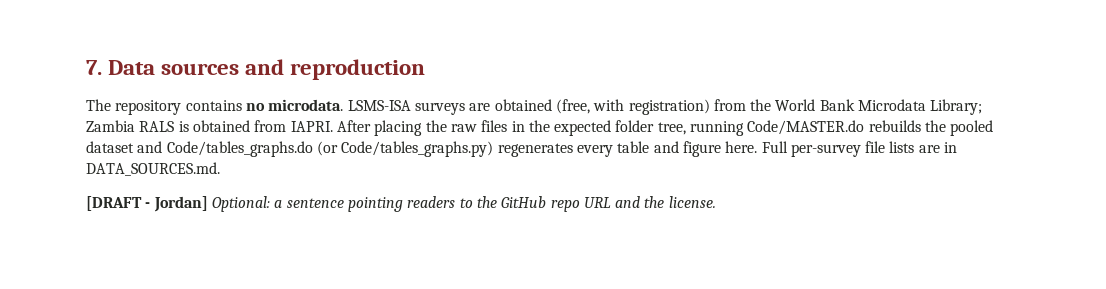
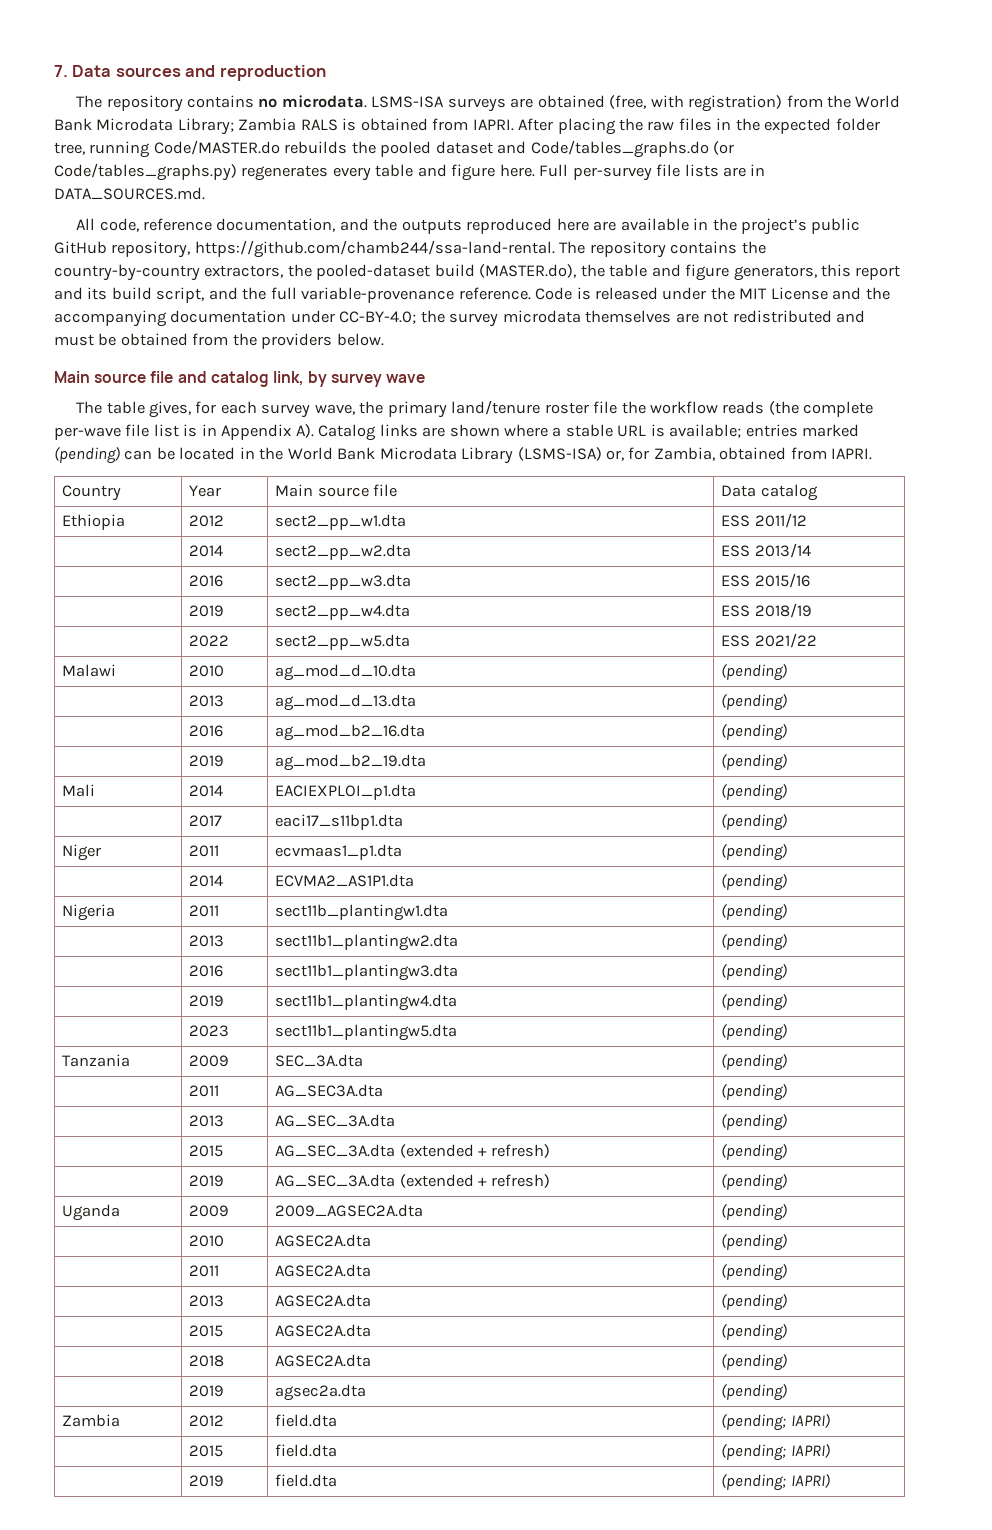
- [DRAFT - Jordan] Optional: a sentence pointing readers to the GitHub repo URL and the license.
+ All code, reference documentation, and the outputs reproduced here are available in the project’s public GitHub repository, https://github.com/chamb244/ssa-land-rental. The repository contains the country-by-country extractors, the pooled-dataset build (MASTER.do), the table and figure generators, this report and its build script, and the full variable-provenance reference. Code is released under the MIT License and the accompanying documentation under CC-BY-4.0; the survey microdata themselves are not redistributed and must be obtained from the providers below.
+ Main source file and catalog link, by survey wave
+ The table gives, for each survey wave, the primary land/tenure roster file the workflow reads (the complete per-wave file list is in Appendix A). Catalog links are shown where a stable URL is available; entries marked (pending) can be located in the World Bank Microdata Library (LSMS-ISA) or, for Zambia, obtained from IAPRI.
+ Country | Year | Main source file | Data catalog
+ Ethiopia | 2012 | sect2_pp_w1.dta | ESS 2011/12
+ | 2014 | sect2_pp_w2.dta | ESS 2013/14
+ | 2016 | sect2_pp_w3.dta | ESS 2015/16
+ | 2019 | sect2_pp_w4.dta | ESS 2018/19
+ | 2022 | sect2_pp_w5.dta | ESS 2021/22
+ Malawi | 2010 | ag_mod_d_10.dta | (pending)
+ | 2013 | ag_mod_d_13.dta | (pending)
+ | 2016 | ag_mod_b2_16.dta | (pending)
+ | 2019 | ag_mod_b2_19.dta | (pending)
+ Mali | 2014 | EACIEXPLOI_p1.dta | (pending)
+ | 2017 | eaci17_s11bp1.dta | (pending)
+ Niger | 2011 | ecvmaas1_p1.dta | (pending)
+ | 2014 | ECVMA2_AS1P1.dta | (pending)
+ Nigeria | 2011 | sect11b_plantingw1.dta | (pending)
+ | 2013 | sect11b1_plantingw2.dta | (pending)
+ | 2016 | sect11b1_plantingw3.dta | (pending)
+ | 2019 | sect11b1_plantingw4.dta | (pending)
+ | 2023 | sect11b1_plantingw5.dta | (pending)
+ Tanzania | 2009 | SEC_3A.dta | (pending)
+ | 2011 | AG_SEC3A.dta | (pending)
+ | 2013 | AG_SEC_3A.dta | (pending)
+ | 2015 | AG_SEC_3A.dta (extended + refresh) | (pending)
+ | 2019 | AG_SEC_3A.dta (extended + refresh) | (pending)
+ Uganda | 2009 | 2009_AGSEC2A.dta | (pending)
+ | 2010 | AGSEC2A.dta | (pending)
+ | 2011 | AGSEC2A.dta | (pending)
+ | 2013 | AGSEC2A.dta | (pending)
+ | 2015 | AGSEC2A.dta | (pending)
+ | 2018 | AGSEC2A.dta | (pending)
+ | 2019 | agsec2a.dta | (pending)
+ Zambia | 2012 | field.dta | (pending; IAPRI)
+ | 2015 | field.dta | (pending; IAPRI)
+ | 2019 | field.dta | (pending; IAPRI)

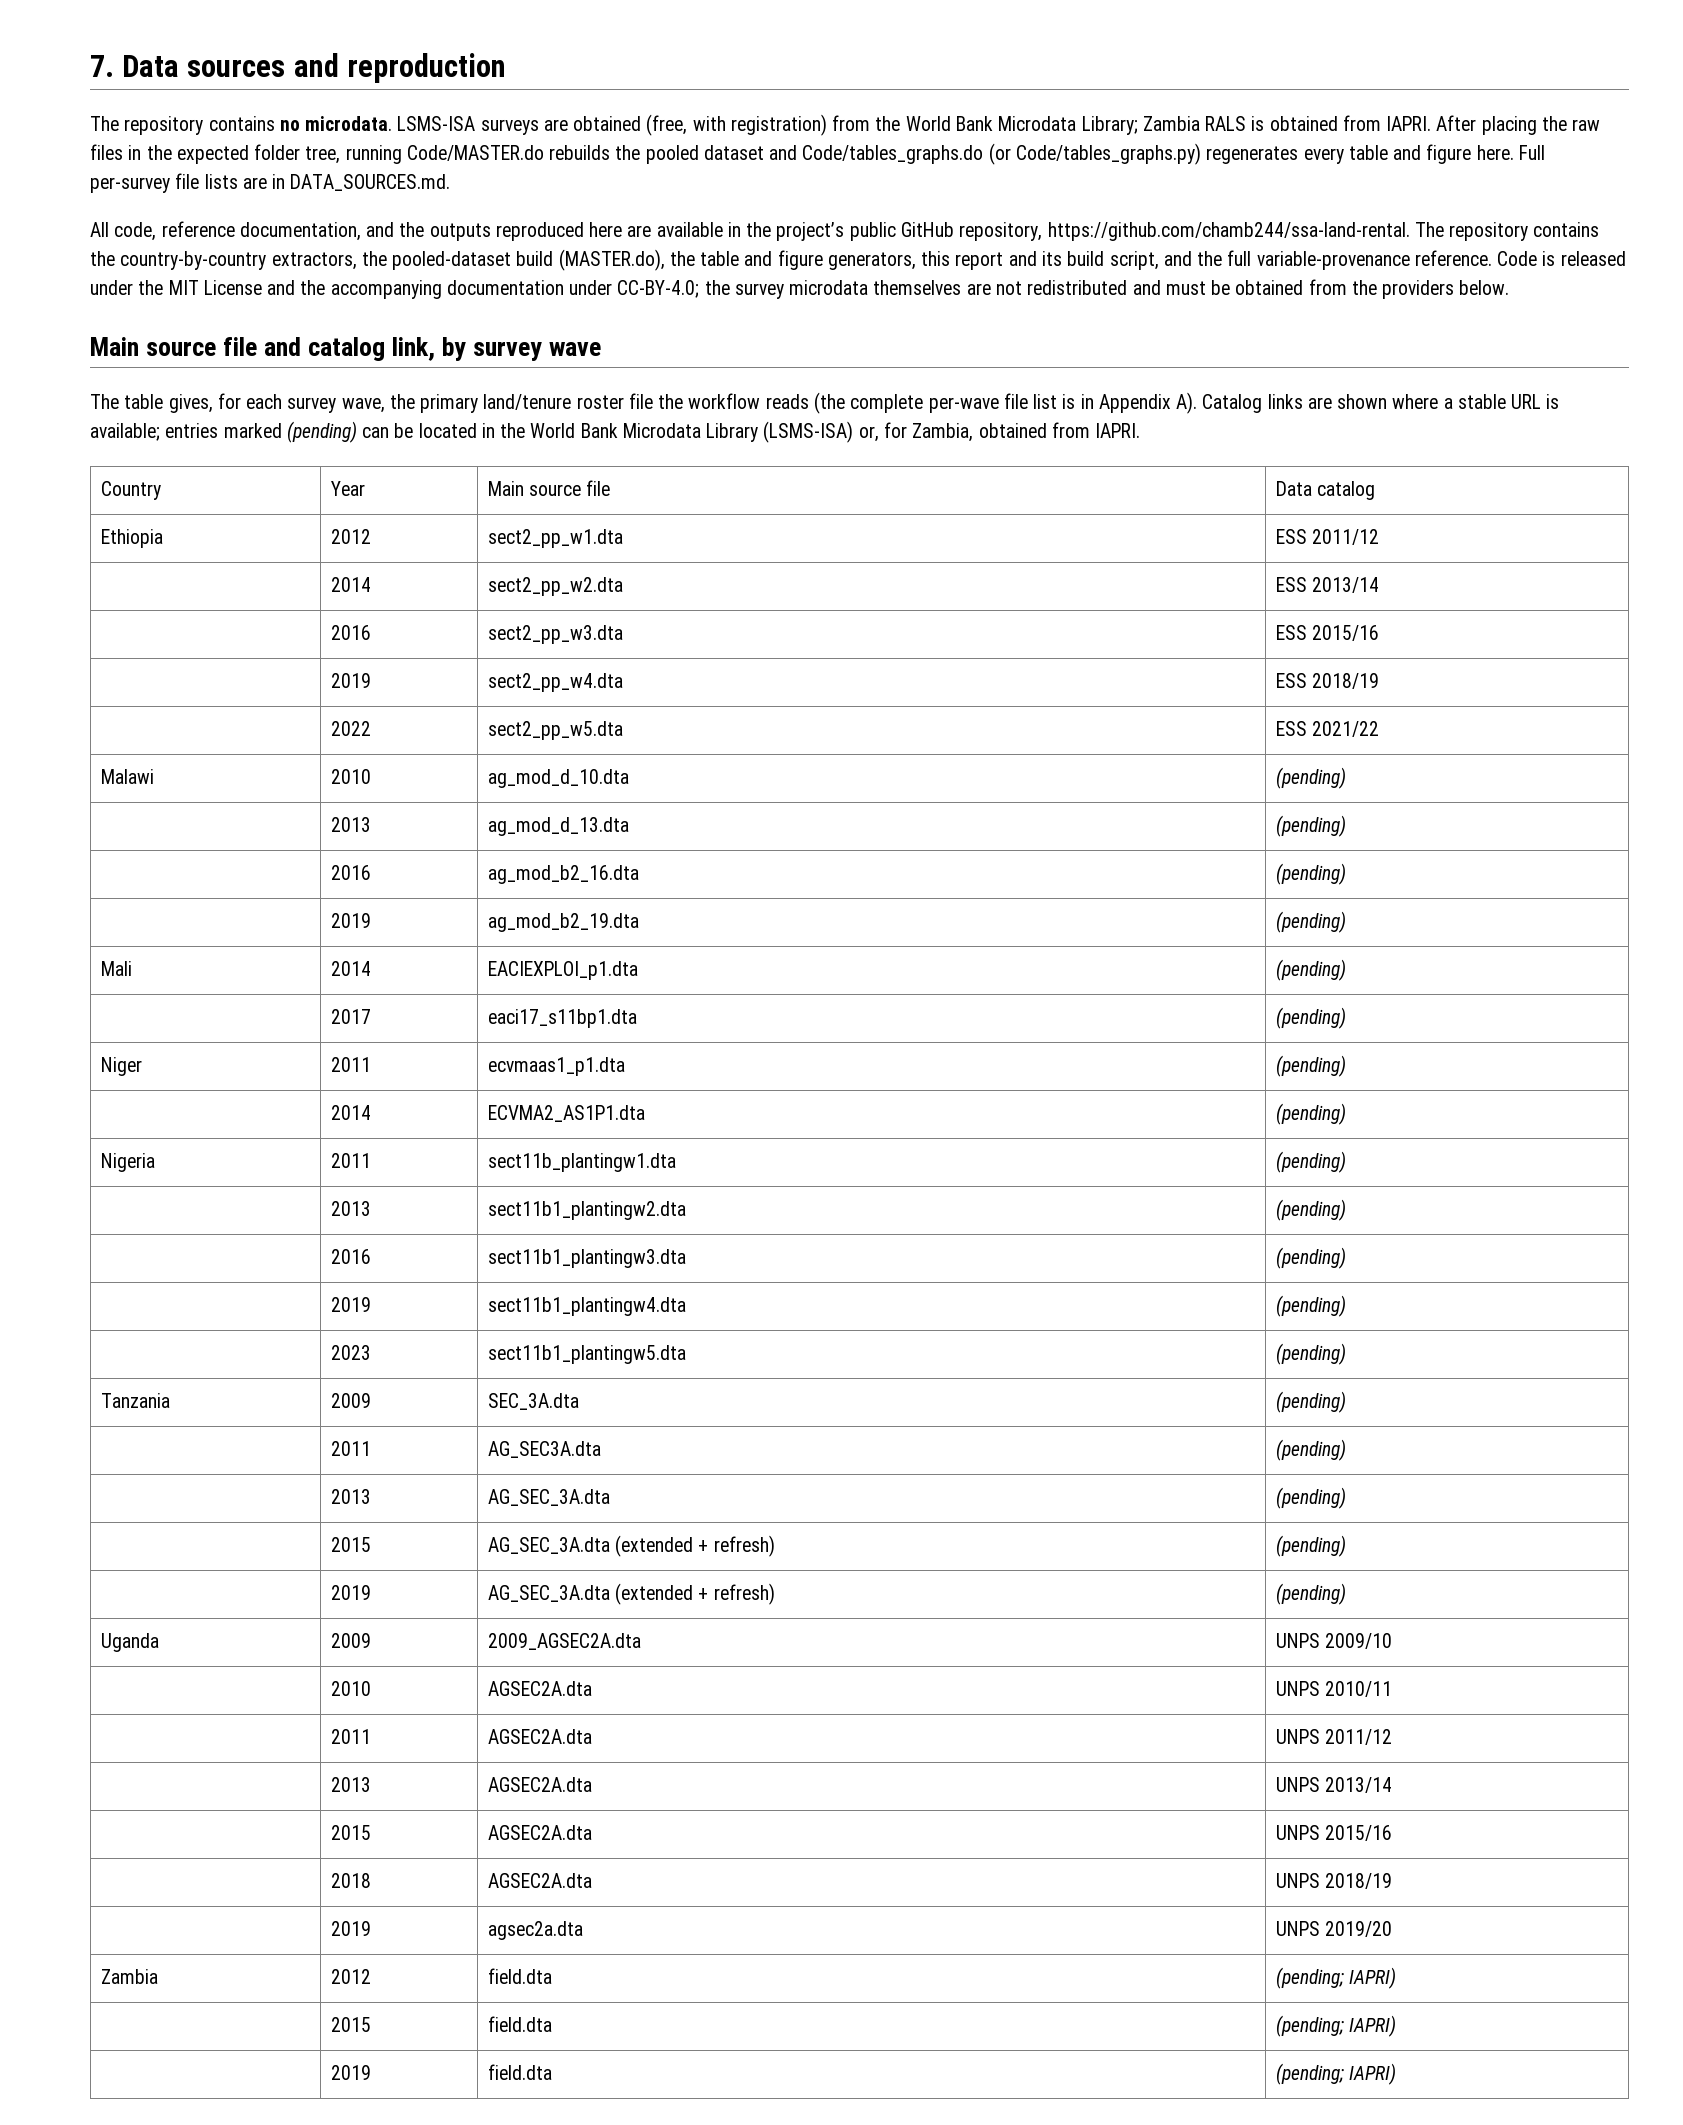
- Uganda | 2009 | 2009_AGSEC2A.dta | (pending)
+ Uganda | 2009 | 2009_AGSEC2A.dta | UNPS 2009/10
- | 2010 | AGSEC2A.dta | (pending)
+ | 2010 | AGSEC2A.dta | UNPS 2010/11
- | 2011 | AGSEC2A.dta | (pending)
+ | 2011 | AGSEC2A.dta | UNPS 2011/12
- | 2013 | AGSEC2A.dta | (pending)
+ | 2013 | AGSEC2A.dta | UNPS 2013/14
- | 2015 | AGSEC2A.dta | (pending)
+ | 2015 | AGSEC2A.dta | UNPS 2015/16
- | 2018 | AGSEC2A.dta | (pending)
+ | 2018 | AGSEC2A.dta | UNPS 2018/19
- | 2019 | agsec2a.dta | (pending)
+ | 2019 | agsec2a.dta | UNPS 2019/20

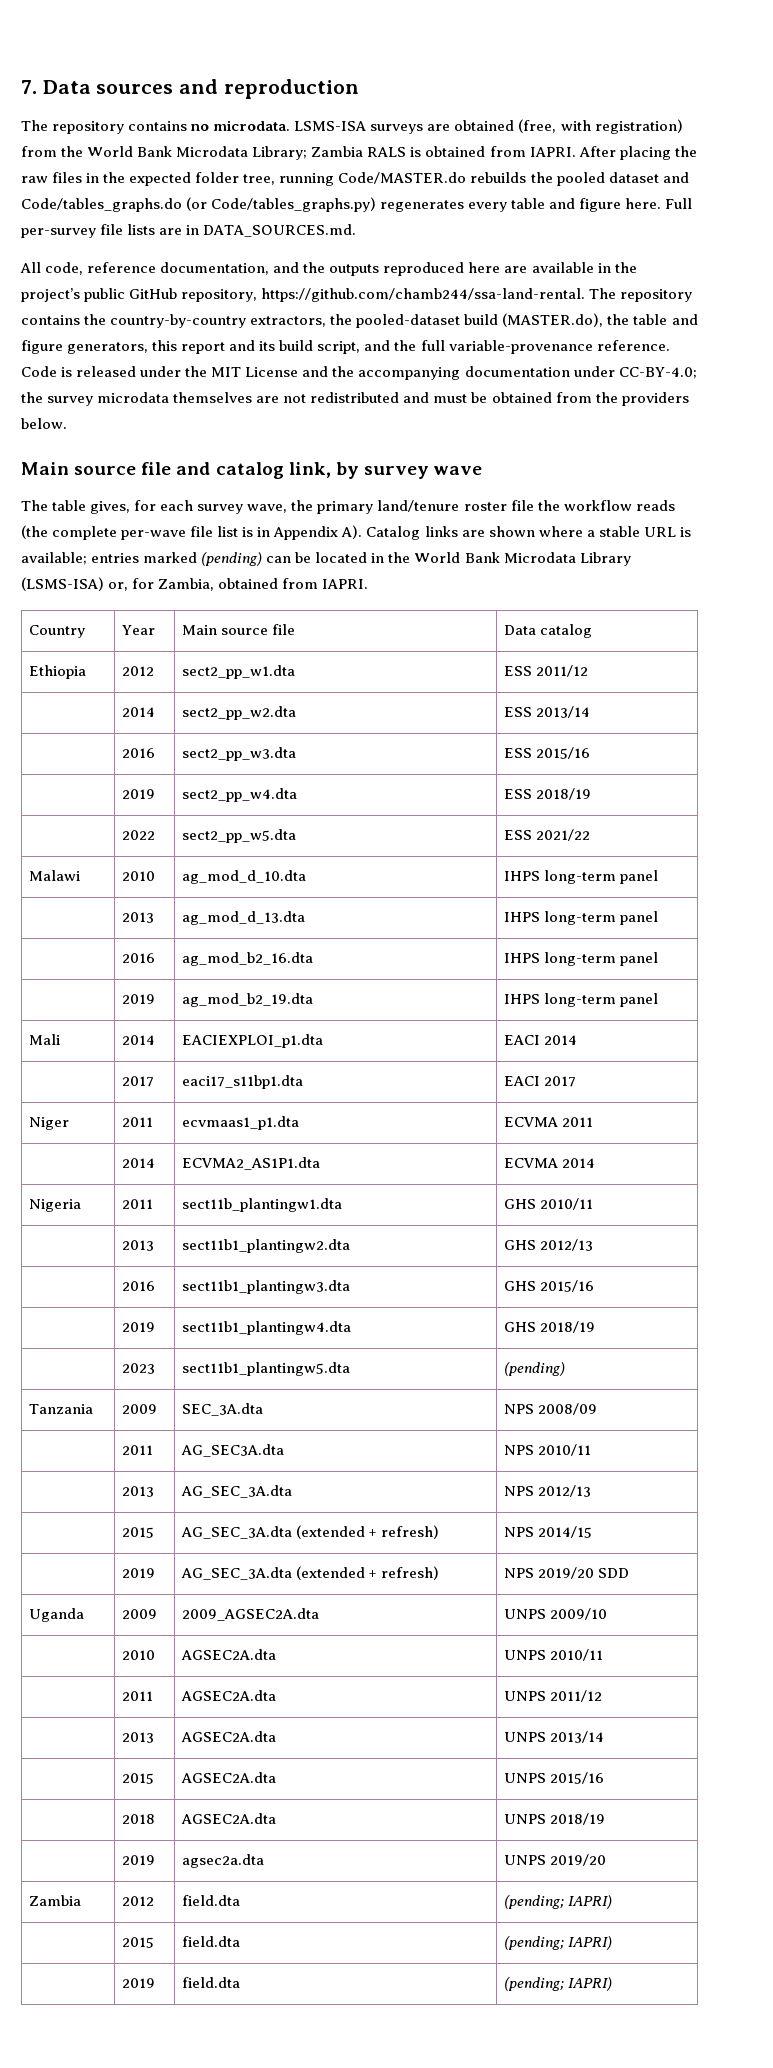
- Malawi | 2010 | ag_mod_d_10.dta | (pending)
+ Malawi | 2010 | ag_mod_d_10.dta | IHPS long-term panel
- | 2013 | ag_mod_d_13.dta | (pending)
+ | 2013 | ag_mod_d_13.dta | IHPS long-term panel
- | 2016 | ag_mod_b2_16.dta | (pending)
+ | 2016 | ag_mod_b2_16.dta | IHPS long-term panel
- | 2019 | ag_mod_b2_19.dta | (pending)
+ | 2019 | ag_mod_b2_19.dta | IHPS long-term panel
- Mali | 2014 | EACIEXPLOI_p1.dta | (pending)
+ Mali | 2014 | EACIEXPLOI_p1.dta | EACI 2014
- | 2017 | eaci17_s11bp1.dta | (pending)
+ | 2017 | eaci17_s11bp1.dta | EACI 2017
- Niger | 2011 | ecvmaas1_p1.dta | (pending)
+ Niger | 2011 | ecvmaas1_p1.dta | ECVMA 2011
- | 2014 | ECVMA2_AS1P1.dta | (pending)
+ | 2014 | ECVMA2_AS1P1.dta | ECVMA 2014
- Nigeria | 2011 | sect11b_plantingw1.dta | (pending)
+ Nigeria | 2011 | sect11b_plantingw1.dta | GHS 2010/11
- | 2013 | sect11b1_plantingw2.dta | (pending)
+ | 2013 | sect11b1_plantingw2.dta | GHS 2012/13
- | 2016 | sect11b1_plantingw3.dta | (pending)
+ | 2016 | sect11b1_plantingw3.dta | GHS 2015/16
- | 2019 | sect11b1_plantingw4.dta | (pending)
+ | 2019 | sect11b1_plantingw4.dta | GHS 2018/19
- Tanzania | 2009 | SEC_3A.dta | (pending)
+ Tanzania | 2009 | SEC_3A.dta | NPS 2008/09
- | 2011 | AG_SEC3A.dta | (pending)
+ | 2011 | AG_SEC3A.dta | NPS 2010/11
- | 2013 | AG_SEC_3A.dta | (pending)
+ | 2013 | AG_SEC_3A.dta | NPS 2012/13
- | 2015 | AG_SEC_3A.dta (extended + refresh) | (pending)
+ | 2015 | AG_SEC_3A.dta (extended + refresh) | NPS 2014/15
- | 2019 | AG_SEC_3A.dta (extended + refresh) | (pending)
+ | 2019 | AG_SEC_3A.dta (extended + refresh) | NPS 2019/20 SDD

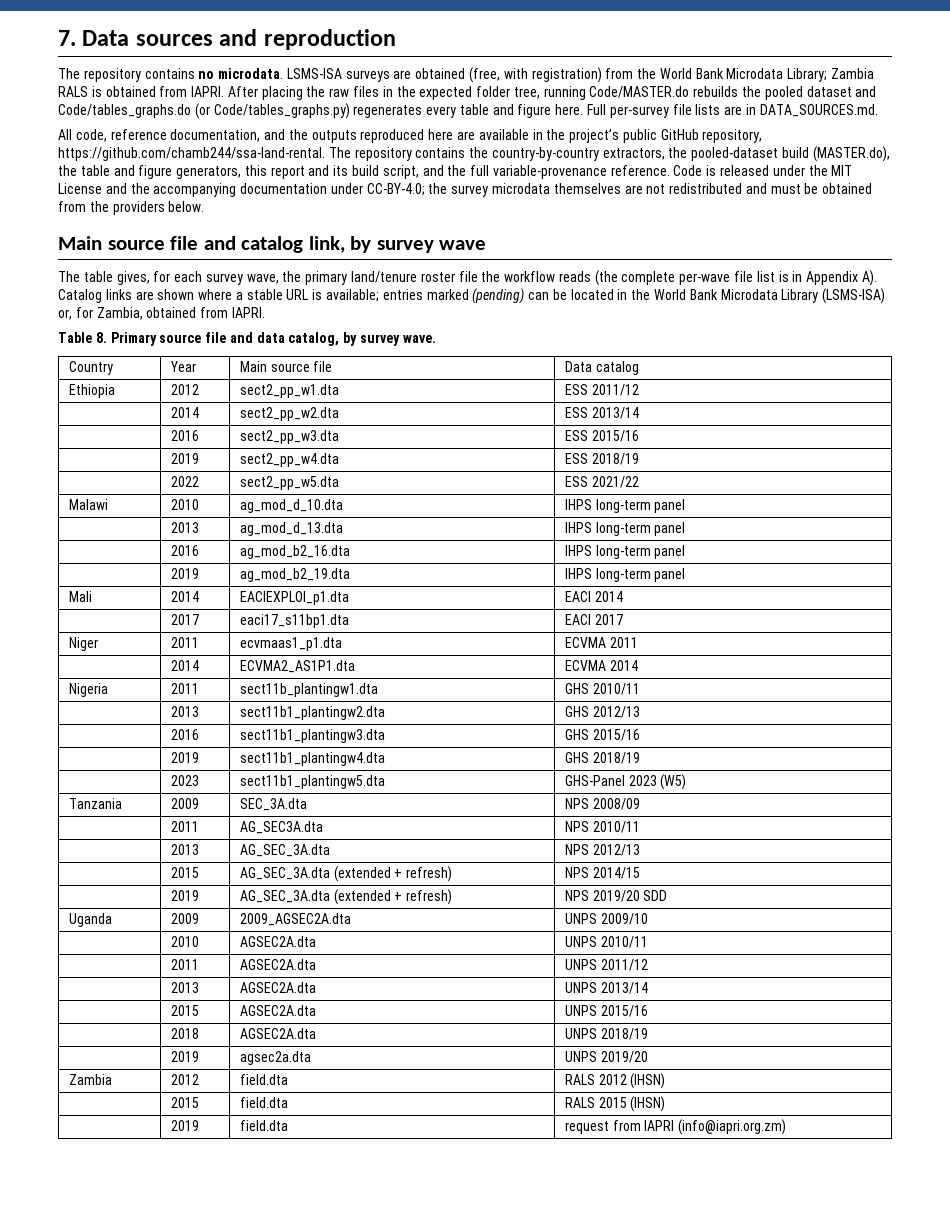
+ Table 8. Primary source file and data catalog, by survey wave.
- | 2023 | sect11b1_plantingw5.dta | (pending)
+ | 2023 | sect11b1_plantingw5.dta | GHS-Panel 2023 (W5)
- Zambia | 2012 | field.dta | (pending; IAPRI)
+ Zambia | 2012 | field.dta | RALS 2012 (IHSN)
- | 2015 | field.dta | (pending; IAPRI)
+ | 2015 | field.dta | RALS 2015 (IHSN)
- | 2019 | field.dta | (pending; IAPRI)
+ | 2019 | field.dta | request from IAPRI (info@iapri.org.zm)

